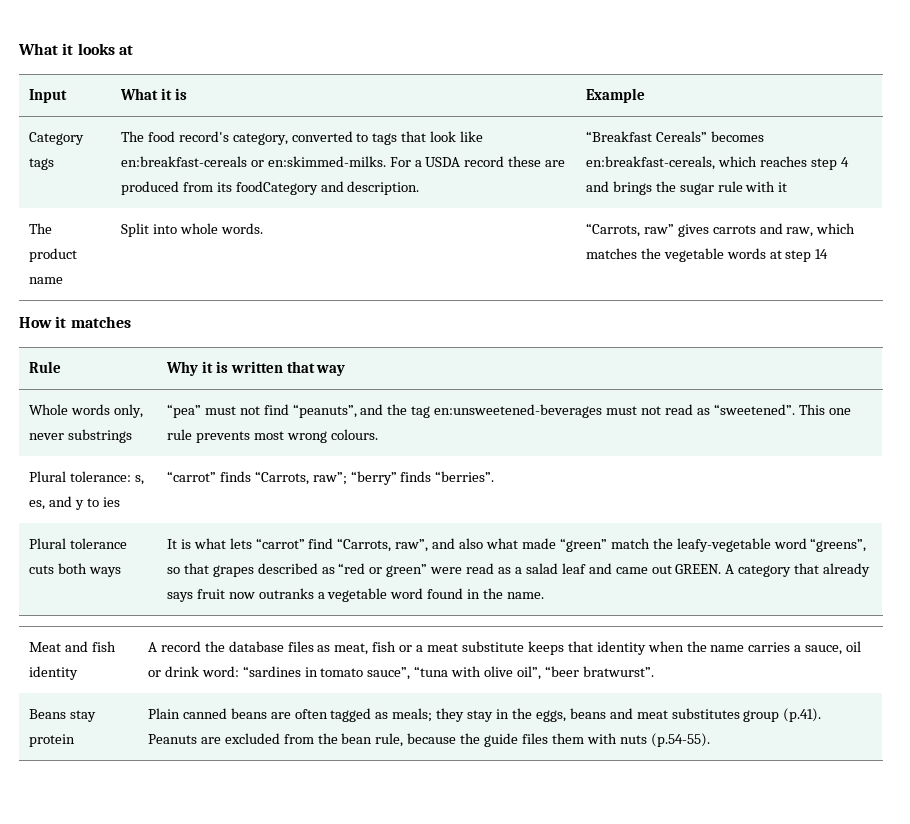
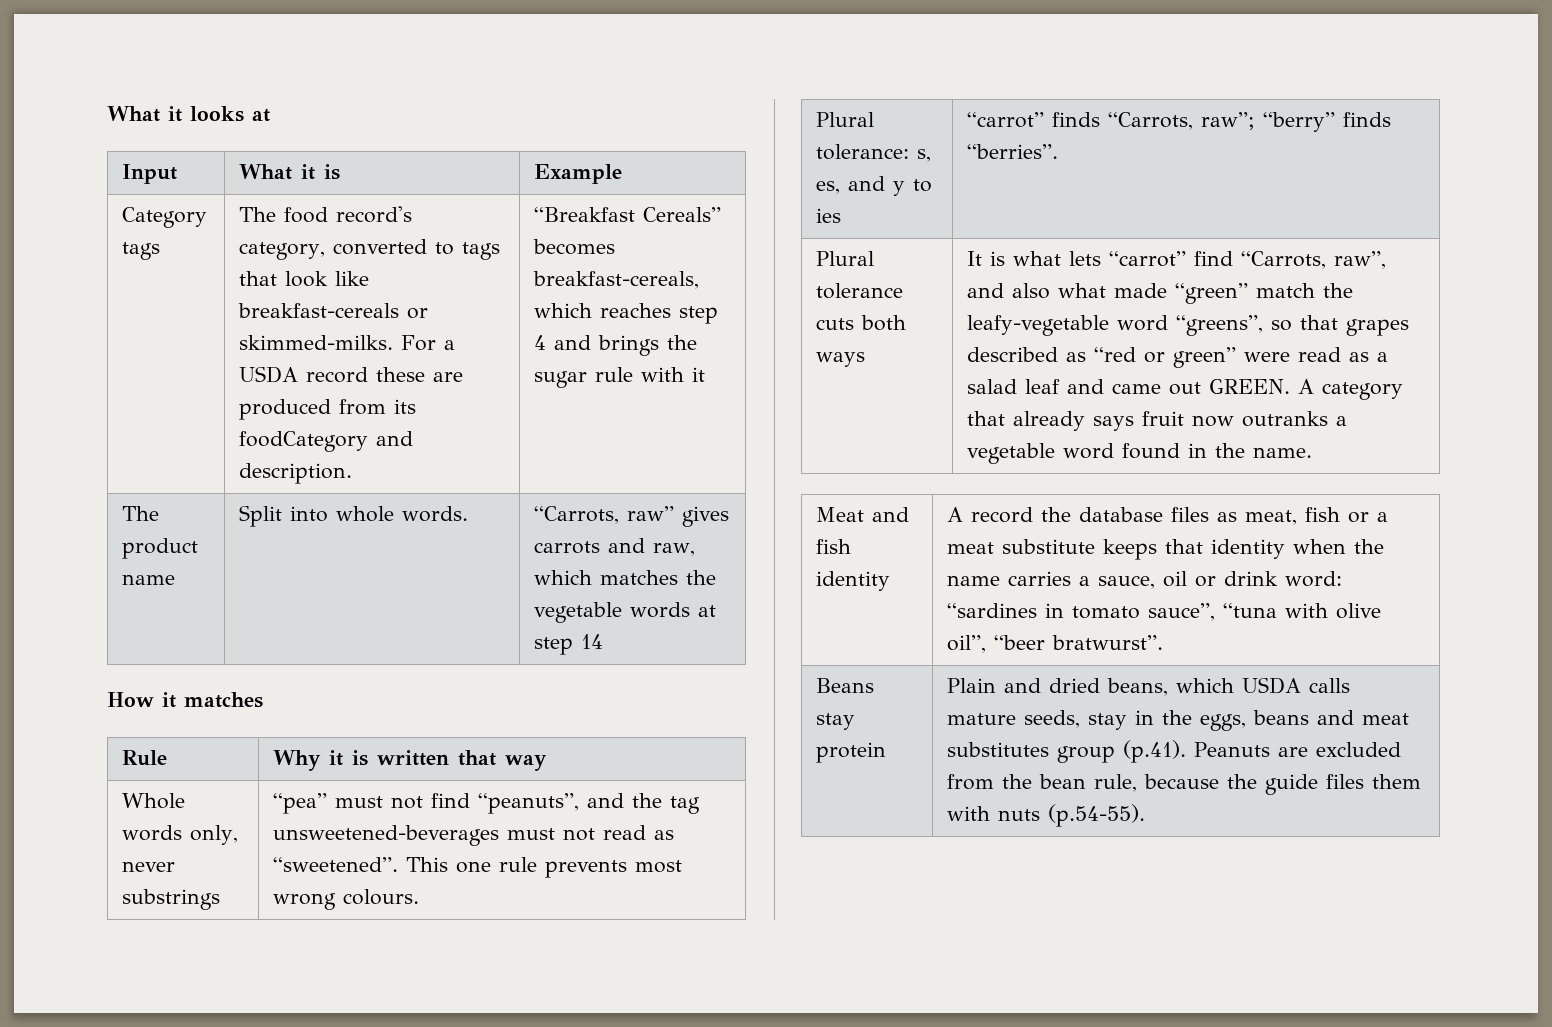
- The food record's category, converted to tags that look like en:breakfast-cereals or en:skimmed-milks.
+ The food record's category, converted to tags that look like breakfast-cereals or skimmed-milks.
- “Breakfast Cereals” becomes en:breakfast-cereals, which reaches step 4 and brings the sugar rule with it
+ “Breakfast Cereals” becomes breakfast-cereals, which reaches step 4 and brings the sugar rule with it
- Whole words only, never substrings | “pea” must not find “peanuts”, and the tag en:unsweetened-beverages must not read as “sweetened”. This one rule prevents most wrong colours.
+ Whole words only, never substrings | “pea” must not find “peanuts”, and the tag unsweetened-beverages must not read as “sweetened”. This one rule prevents most wrong colours.
- Beans stay protein | Plain canned beans are often tagged as meals; they stay in the eggs, beans and meat substitutes group (p.41). Peanuts are excluded from the bean rule, because the guide files them with nuts (p.54-55).
+ Beans stay protein | Plain and dried beans, which USDA calls mature seeds, stay in the eggs, beans and meat substitutes group (p.41). Peanuts are excluded from the bean rule, because the guide files them with nuts (p.54-55).

